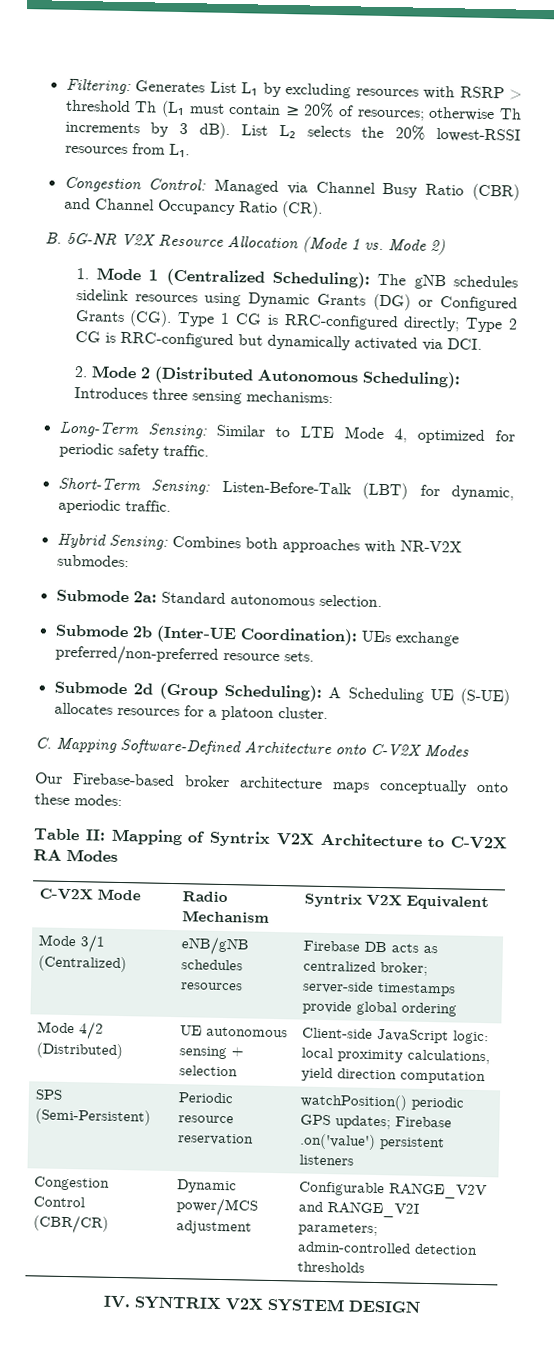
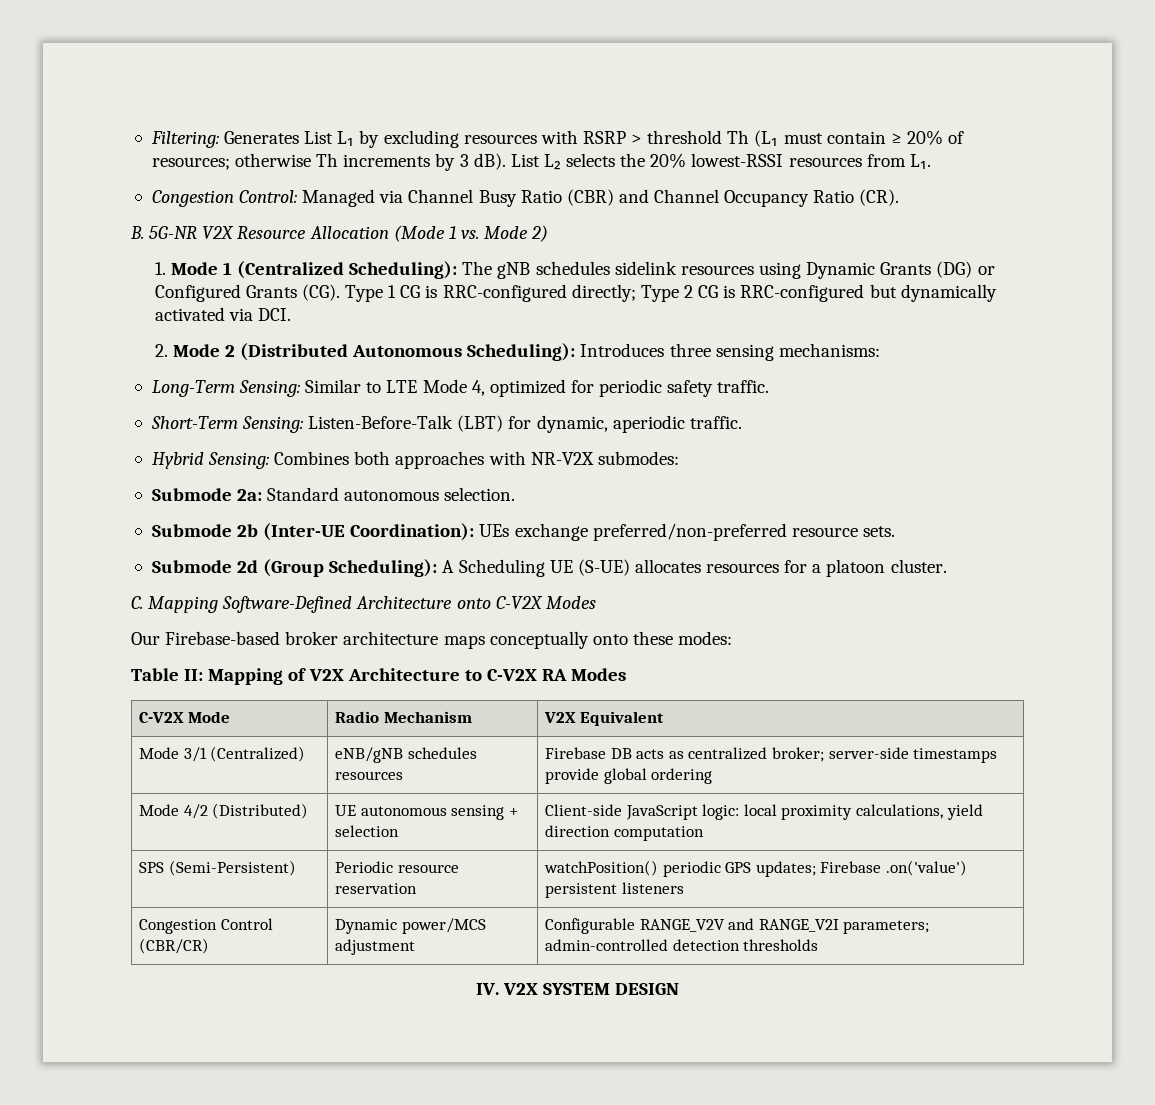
- Table II: Mapping of Syntrix V2X Architecture to C-V2X RA Modes
+ Table II: Mapping of V2X Architecture to C-V2X RA Modes
- C-V2X Mode | Radio Mechanism | Syntrix V2X Equivalent
+ C-V2X Mode | Radio Mechanism | V2X Equivalent
- IV. SYNTRIX V2X SYSTEM DESIGN
+ IV. V2X SYSTEM DESIGN

